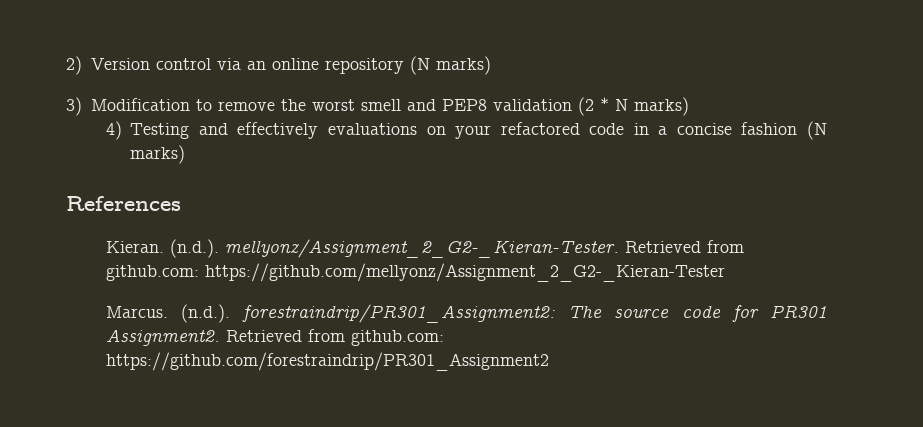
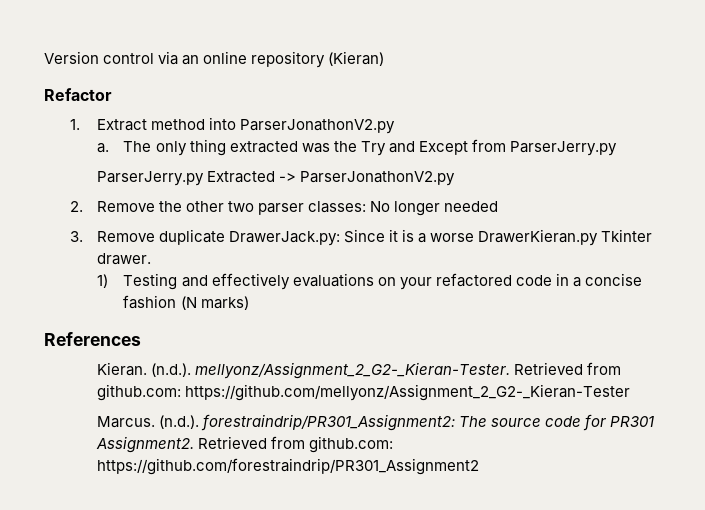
- 2) Version control via an online repository (N marks)
- 3) Modification to remove the worst smell and PEP8 validation (2 * N marks)
- 4) Testing and effectively evaluations on your refactored code in a concise fashion (N marks)
+ Version control via an online repository (Kieran)
+ Refactor
+ 1. Extract method into ParserJonathonV2.py
+ a. The only thing extracted was the Try and Except from ParserJerry.py
+ ParserJerry.py Extracted -> ParserJonathonV2.py
+ 2. Remove the other two parser classes: No longer needed
+ 3. Remove duplicate DrawerJack.py: Since it is a worse DrawerKieran.py Tkinter drawer.
+ 1) Testing and effectively evaluations on your refactored code in a concise fashion (N marks)

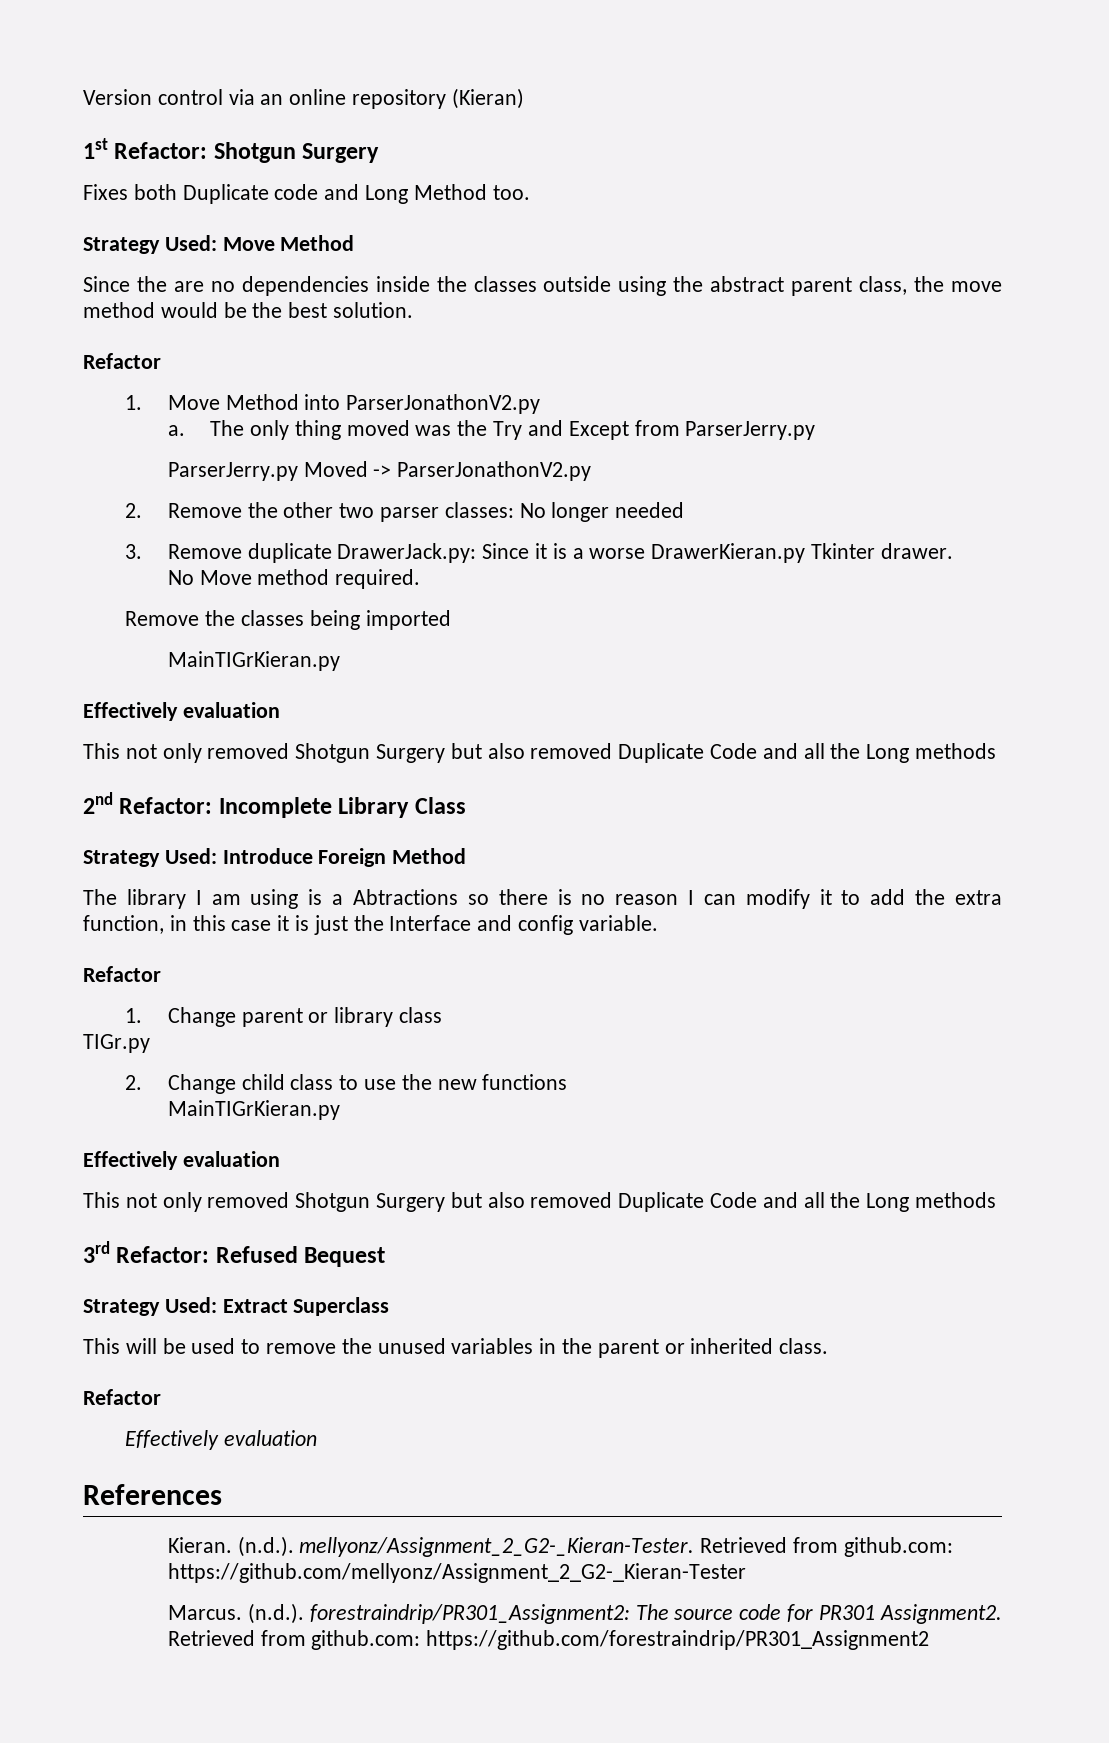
+ 1st Refactor: Shotgun Surgery
+ Fixes both Duplicate code and Long Method too.
+ Strategy Used: Move Method
+ Since the are no dependencies inside the classes outside using the abstract parent class, the move method would be the best solution.
  Refactor
- 1. Extract method into ParserJonathonV2.py
+ 1. Move Method into ParserJonathonV2.py
- The only thing extracted was the Try and Except from ParserJerry.py
+ The only thing moved was the Try and Except from ParserJerry.py
- ParserJerry.py Extracted -> ParserJonathonV2.py
+ ParserJerry.py Moved -> ParserJonathonV2.py
- 1) Testing and effectively evaluations on your refactored code in a concise fashion (N marks)
+ No Move method required.
+ Remove the classes being imported
+ MainTIGrKieran.py
+ Effectively evaluation
+ This not only removed Shotgun Surgery but also removed Duplicate Code and all the Long methods
+ 2nd Refactor: Incomplete Library Class
+ Strategy Used: Introduce Foreign Method
+ The library I am using is a Abtractions so there is no reason I can modify it to add the extra function, in this case it is just the Interface and config variable.
+ Refactor
+ 1. Change parent or library class
+ TIGr.py
+ 2. Change child class to use the new functions
+ MainTIGrKieran.py
+ Effectively evaluation
+ This not only removed Shotgun Surgery but also removed Duplicate Code and all the Long methods
+ 3rd Refactor: Refused Bequest
+ Strategy Used: Extract Superclass
+ This will be used to remove the unused variables in the parent or inherited class.
+ Refactor
+ Effectively evaluation

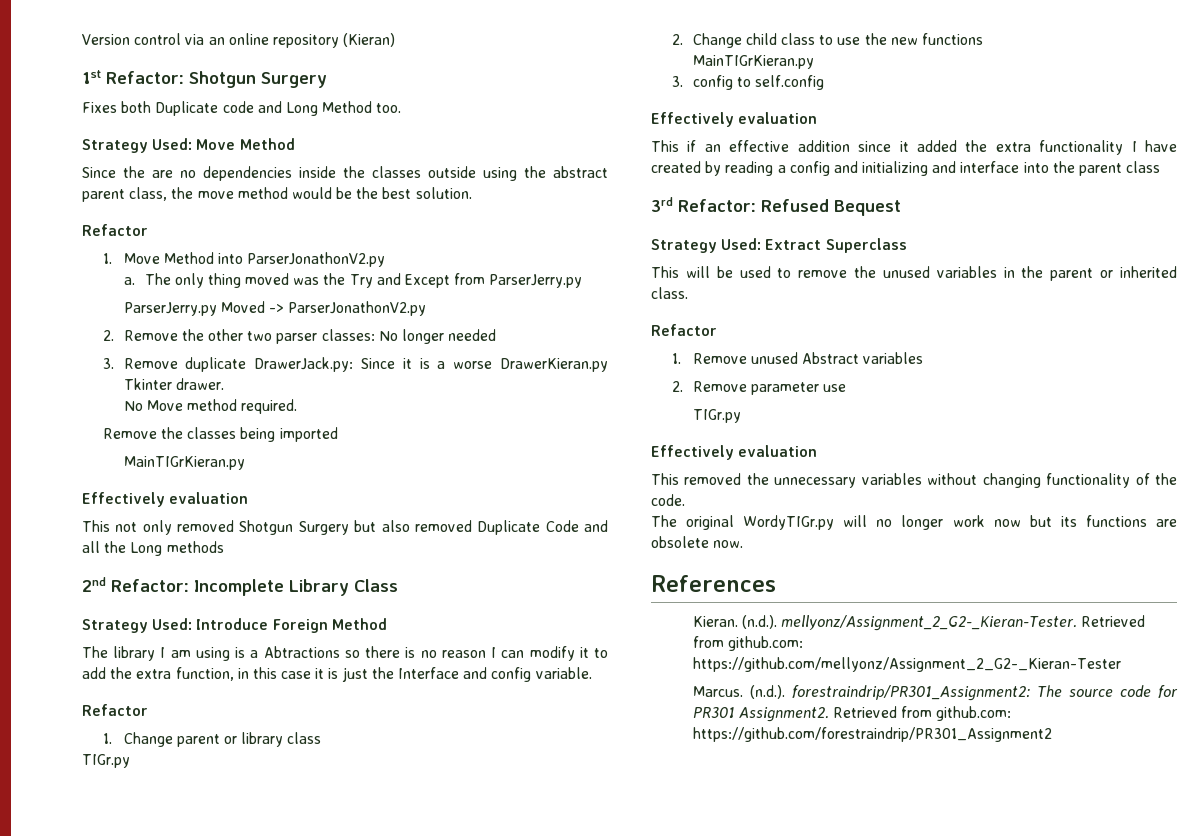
  2. Change child class to use the new functions
  MainTIGrKieran.py
+ 3. config to self.config
  Effectively evaluation
- This not only removed Shotgun Surgery but also removed Duplicate Code and all the Long methods
+ This if an effective addition since it added the extra functionality I have created by reading a config and initializing and interface into the parent class
  This will be used to remove the unused variables in the parent or inherited class.
  Refactor
+ 1. Remove unused Abstract variables
+ 2. Remove parameter use
+ TIGr.py
  Effectively evaluation
+ This removed the unnecessary variables without changing functionality of the code.
+ The original WordyTIGr.py will no longer work now but its functions are obsolete now.

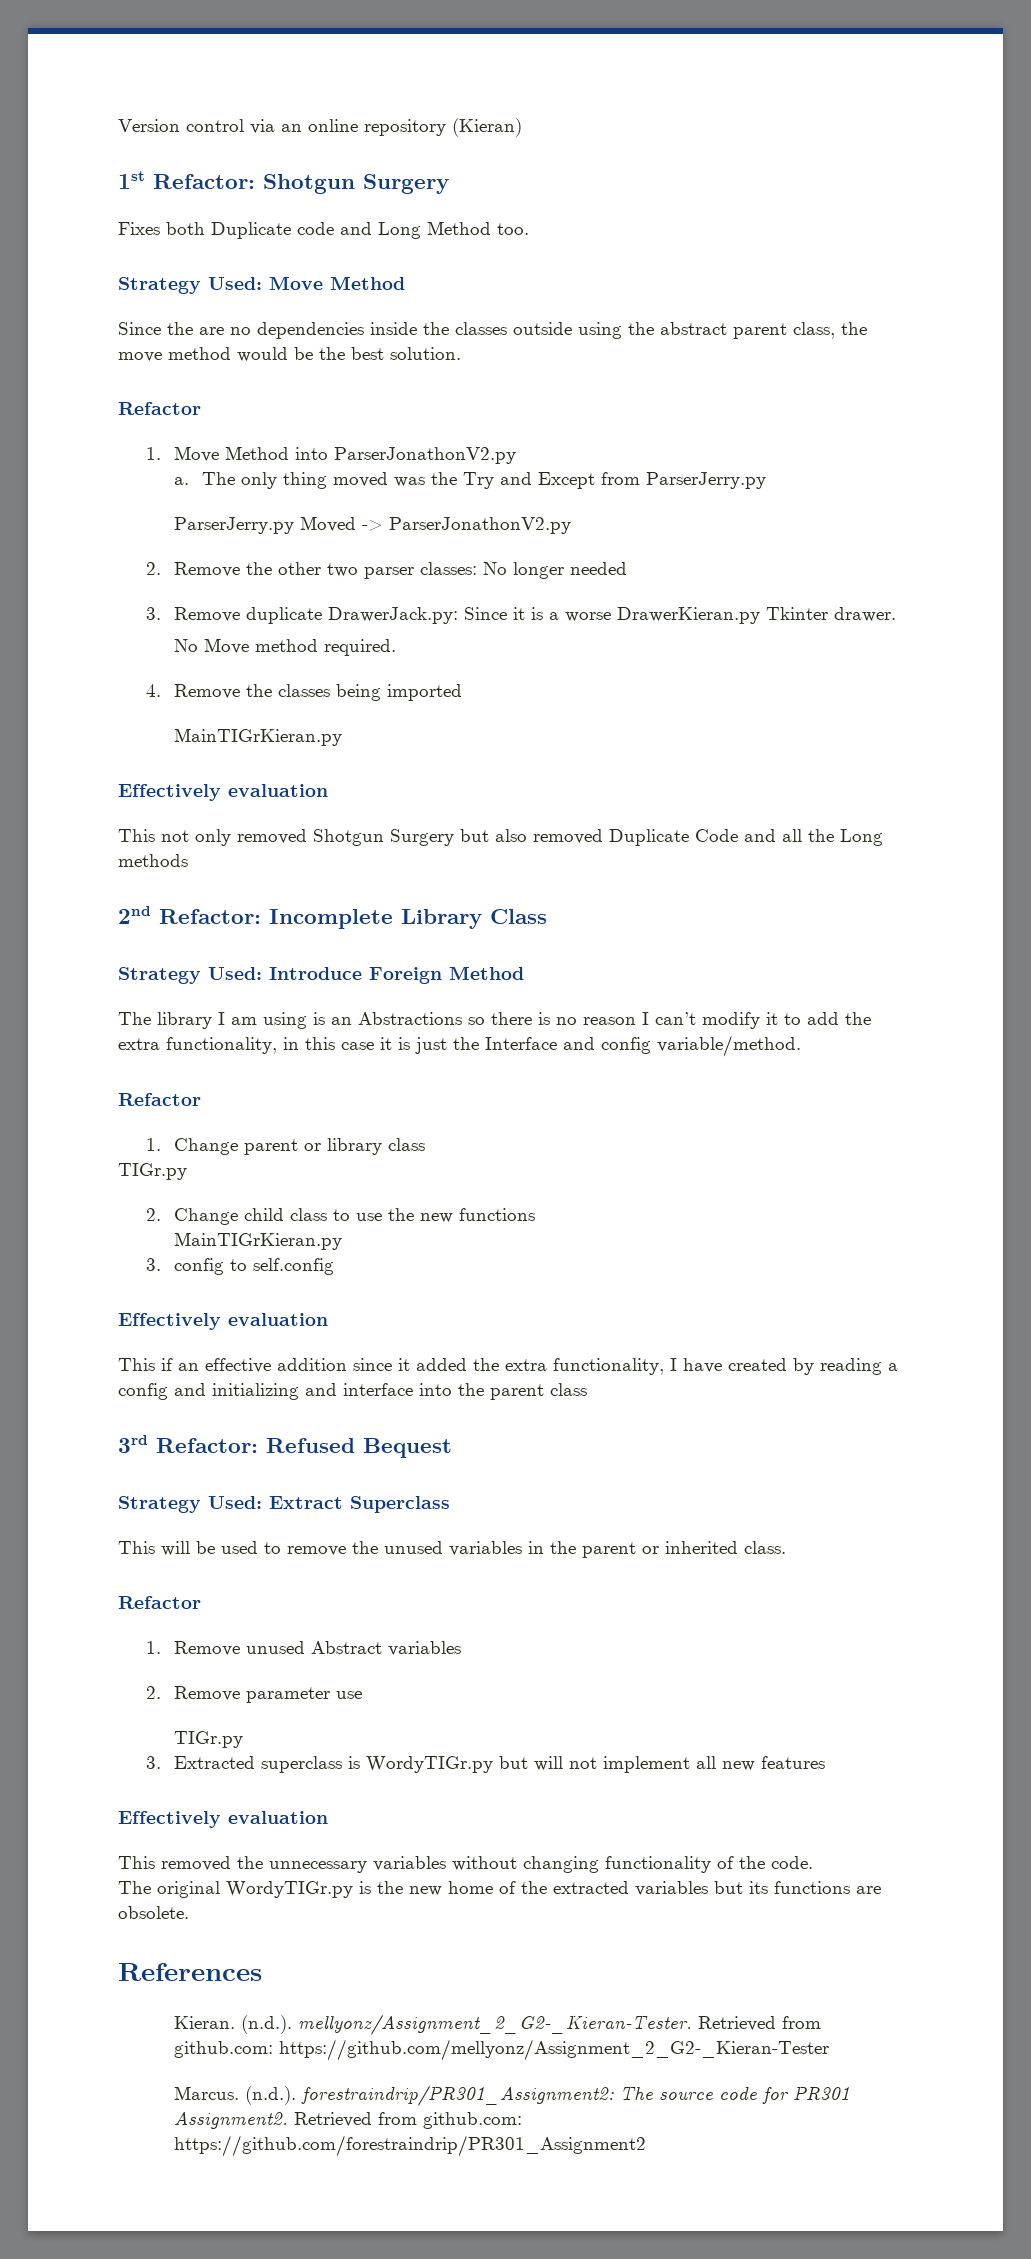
- Remove the classes being imported
+ 4. Remove the classes being imported
- The library I am using is a Abtractions so there is no reason I can modify it to add the extra function, in this case it is just the Interface and config variable.
+ The library I am using is an Abstractions so there is no reason I can’t modify it to add the extra functionality, in this case it is just the Interface and config variable/method.
- This if an effective addition since it added the extra functionality I have created by reading a config and initializing and interface into the parent class
+ This if an effective addition since it added the extra functionality, I have created by reading a config and initializing and interface into the parent class
+ 3. Extracted superclass is WordyTIGr.py but will not implement all new features
- The original WordyTIGr.py will no longer work now but its functions are obsolete now.
+ The original WordyTIGr.py is the new home of the extracted variables but its functions are obsolete.

